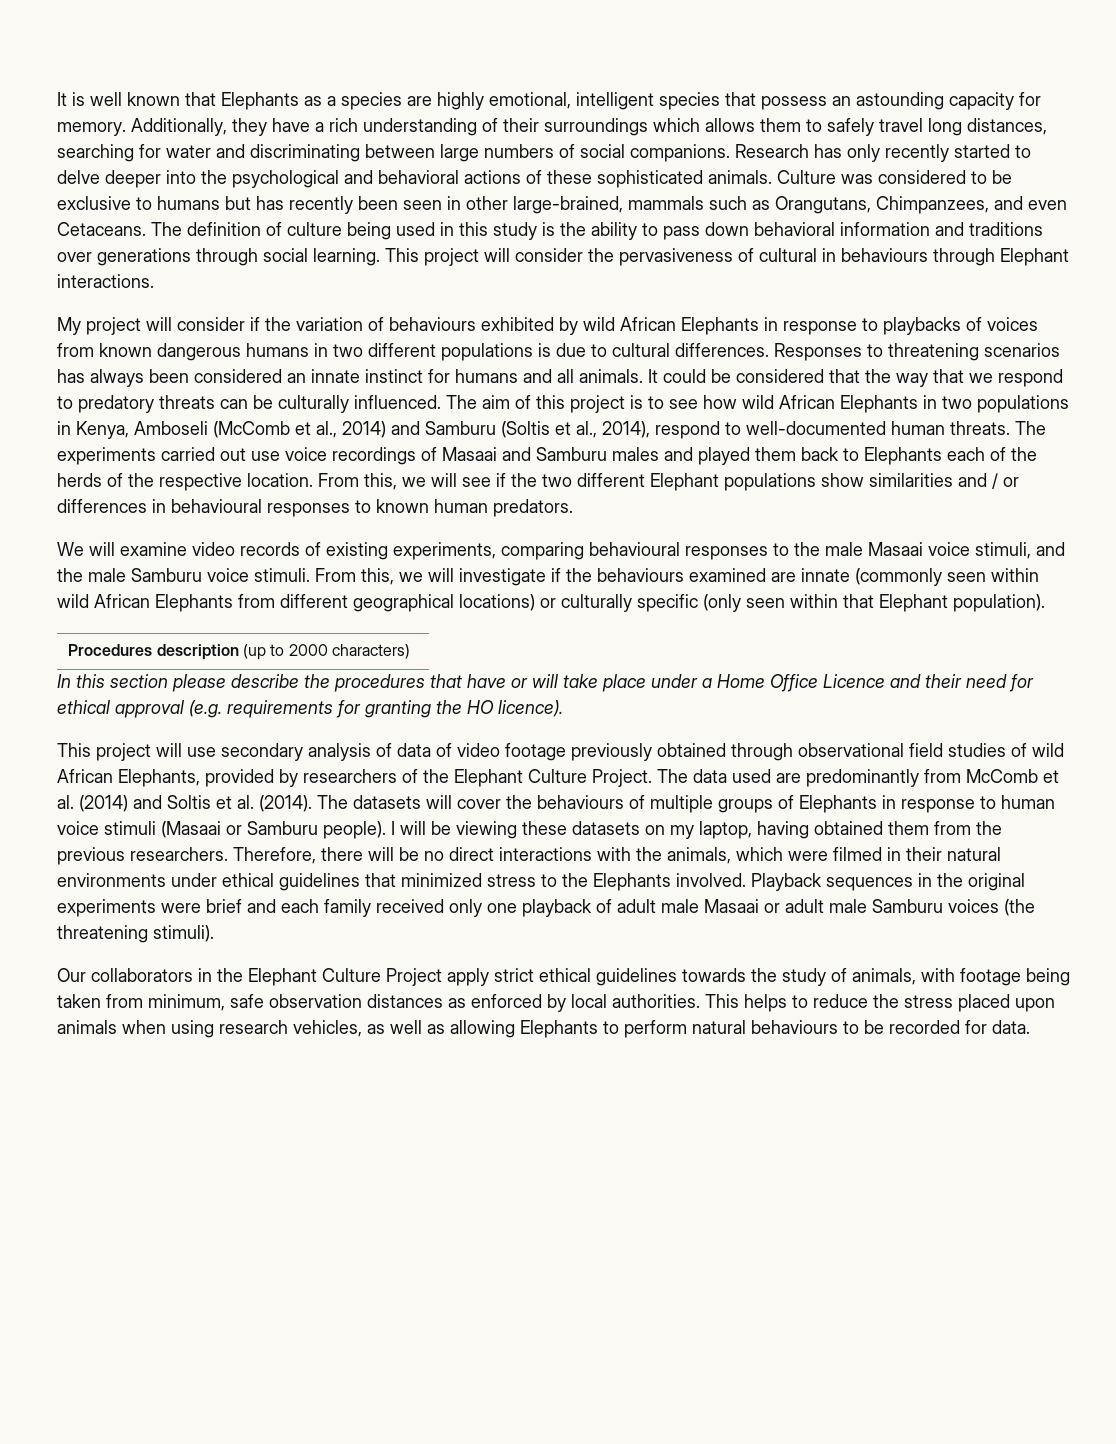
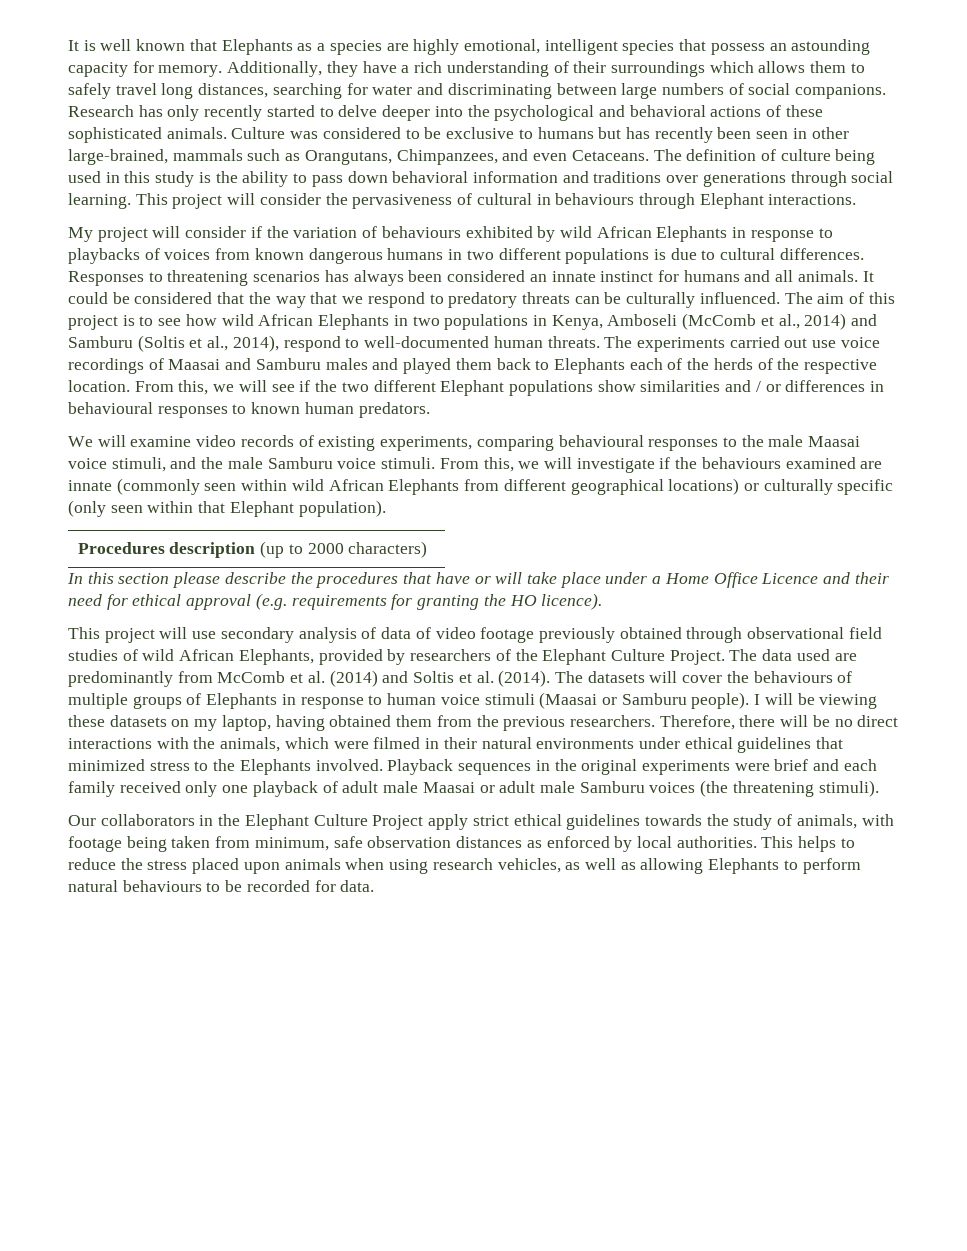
- The experiments carried out use voice recordings of Masaai and Samburu males and played them back to Elephants each of the herds of the respective location.
+ The experiments carried out use voice recordings of Maasai and Samburu males and played them back to Elephants each of the herds of the respective location.
- We will examine video records of existing experiments, comparing behavioural responses to the male Masaai voice stimuli, and the male Samburu voice stimuli.
+ We will examine video records of existing experiments, comparing behavioural responses to the male Maasai voice stimuli, and the male Samburu voice stimuli.
- The datasets will cover the behaviours of multiple groups of Elephants in response to human voice stimuli (Masaai or Samburu people).
+ The datasets will cover the behaviours of multiple groups of Elephants in response to human voice stimuli (Maasai or Samburu people).
- Playback sequences in the original experiments were brief and each family received only one playback of adult male Masaai or adult male Samburu voices (the threatening stimuli).
+ Playback sequences in the original experiments were brief and each family received only one playback of adult male Maasai or adult male Samburu voices (the threatening stimuli).

